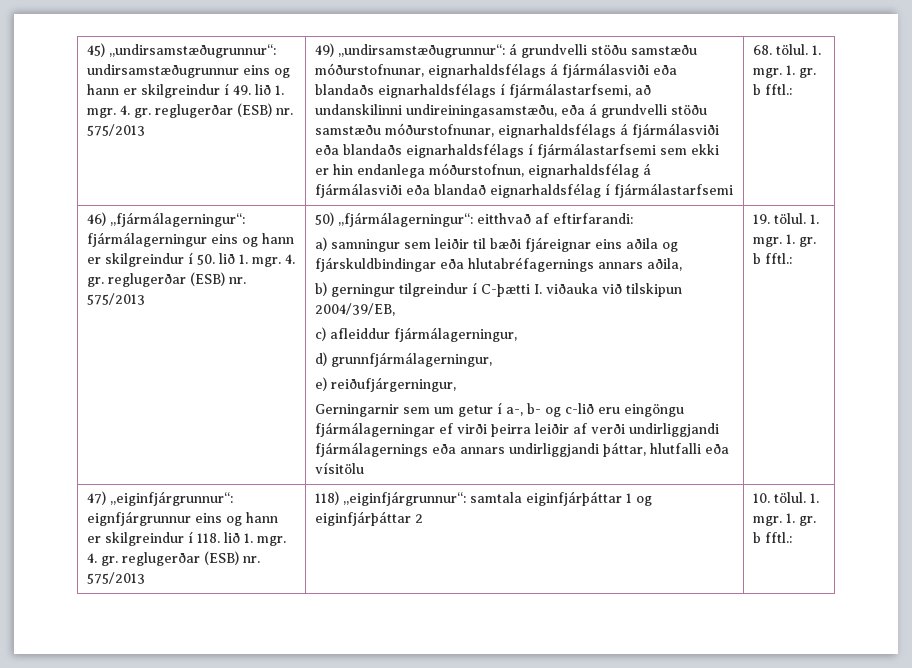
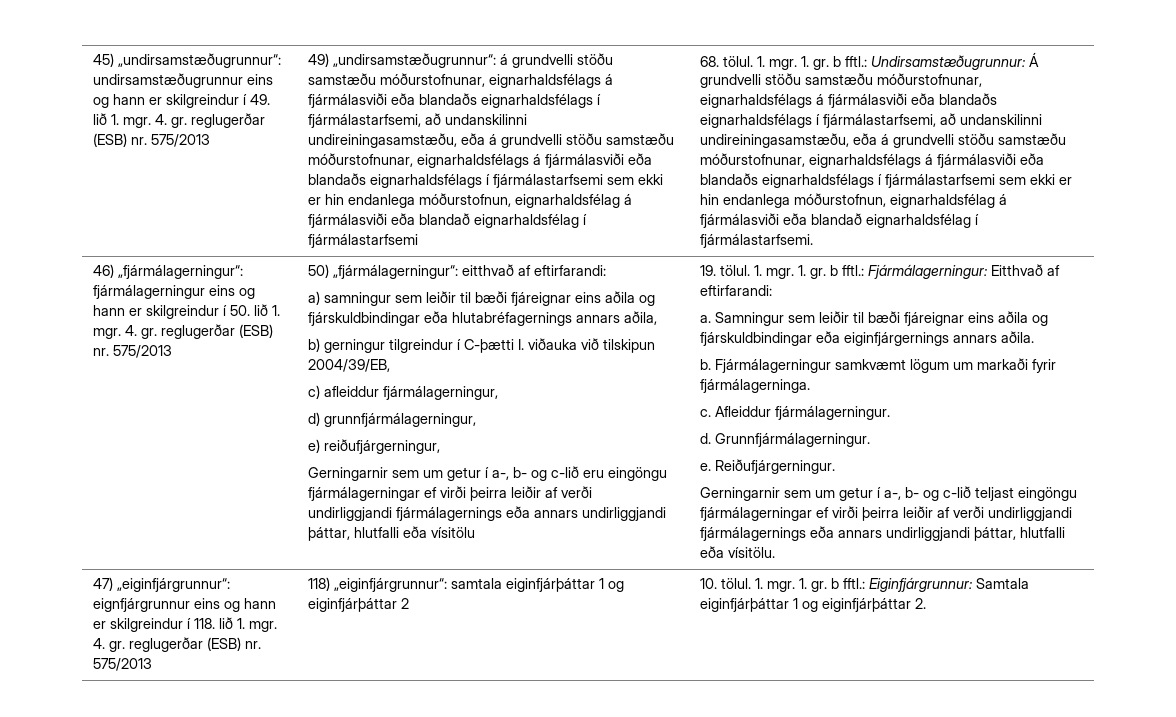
- 68. tölul. 1. mgr. 1. gr. b fftl.:
+ 68. tölul. 1. mgr. 1. gr. b fftl.: Undirsamstæðugrunnur: Á grundvelli stöðu samstæðu móðurstofnunar, eignarhaldsfélags á fjármálasviði eða blandaðs eignarhaldsfélags í fjármálastarfsemi, að undanskilinni undireiningasamstæðu, eða á grundvelli stöðu samstæðu móðurstofnunar, eignarhaldsfélags á fjármálasviði eða blandaðs eignarhaldsfélags í fjármálastarfsemi sem ekki er hin endanlega móðurstofnun, eignarhaldsfélag á fjármálasviði eða blandað eignarhaldsfélag í fjármálastarfsemi.
- 19. tölul. 1. mgr. 1. gr. b fftl.:
+ 19. tölul. 1. mgr. 1. gr. b fftl.: Fjármálagerningur: Eitthvað af eftirfarandi:
+ a. Samningur sem leiðir til bæði fjáreignar eins aðila og fjárskuldbindingar eða eiginfjárgernings annars aðila.
+ b. Fjármálagerningur samkvæmt lögum um markaði fyrir fjármálagerninga.
+ c. Afleiddur fjármálagerningur.
+ d. Grunnfjármálagerningur.
+ e. Reiðufjárgerningur.
+ Gerningarnir sem um getur í a-, b- og c-lið teljast eingöngu fjármálagerningar ef virði þeirra leiðir af verði undirliggjandi fjármálagernings eða annars undirliggjandi þáttar, hlutfalli eða vísitölu.
- 10. tölul. 1. mgr. 1. gr. b fftl.:
+ 10. tölul. 1. mgr. 1. gr. b fftl.: Eiginfjárgrunnur: Samtala eiginfjárþáttar 1 og eiginfjárþáttar 2.

